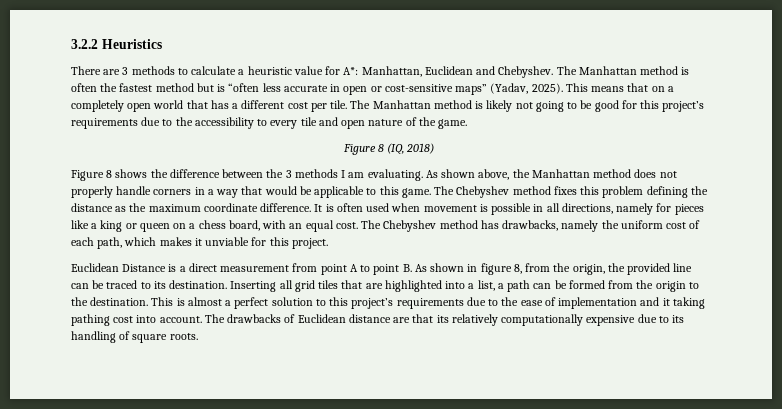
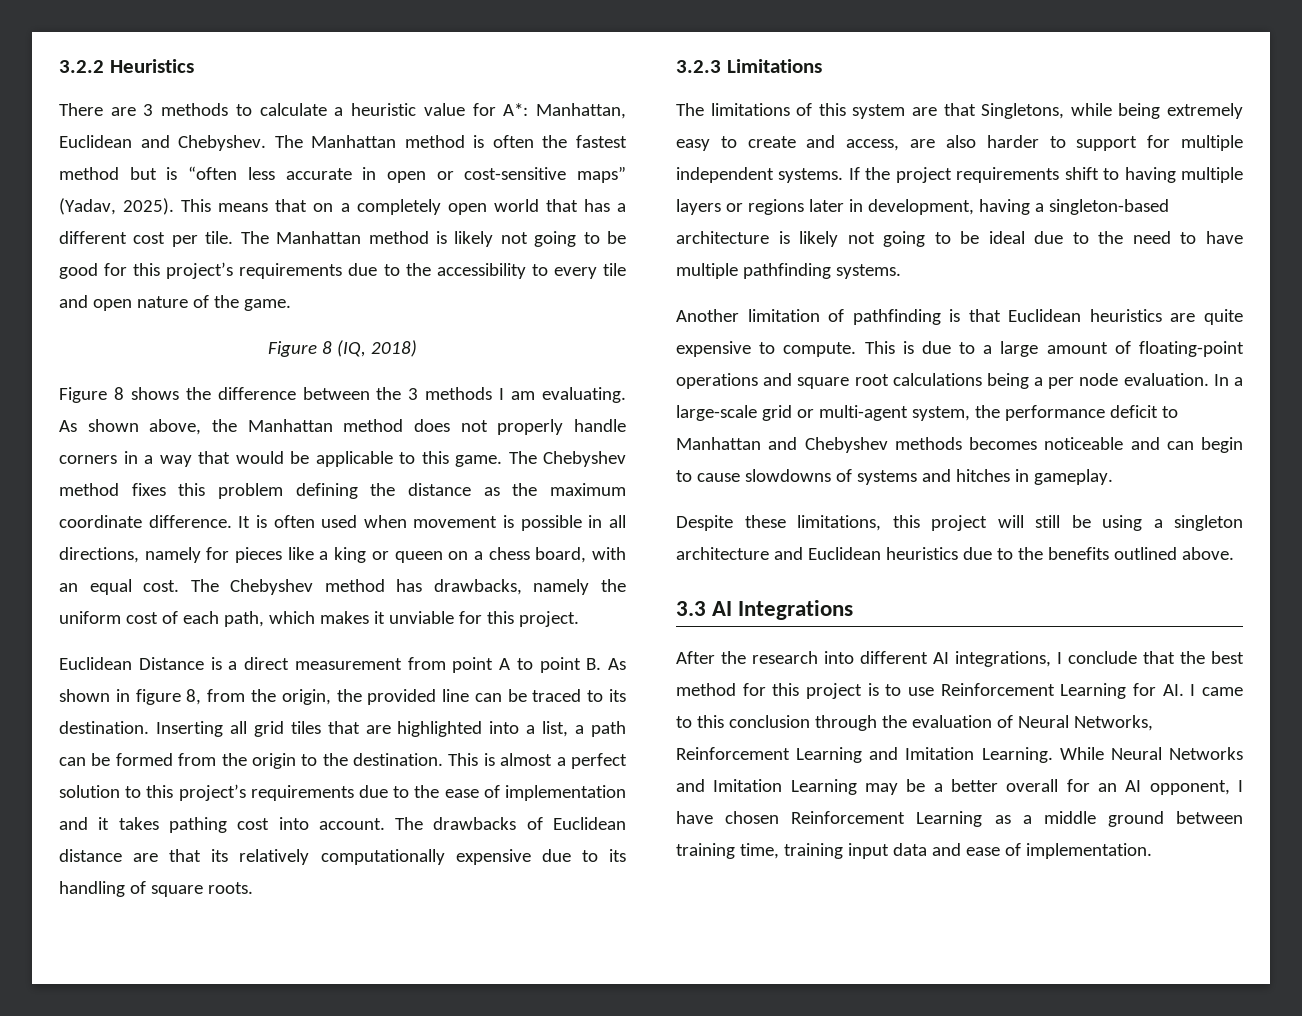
- This is almost a perfect solution to this project’s requirements due to the ease of implementation and it taking pathing cost into account.
+ This is almost a perfect solution to this project’s requirements due to the ease of implementation and it takes pathing cost into account.
+ 3.2.3 Limitations
+ The limitations of this system are that Singletons, while being extremely easy to create and access, are also harder to support for multiple independent systems. If the project requirements shift to having multiple layers or regions later in development, having a singleton-based architecture is likely not going to be ideal due to the need to have multiple pathfinding systems.
+ Another limitation of pathfinding is that Euclidean heuristics are quite expensive to compute. This is due to a large amount of floating-point operations and square root calculations being a per node evaluation. In a large-scale grid or multi-agent system, the performance deficit to Manhattan and Chebyshev methods becomes noticeable and can begin to cause slowdowns of systems and hitches in gameplay.
+ Despite these limitations, this project will still be using a singleton architecture and Euclidean heuristics due to the benefits outlined above.
+ 3.3 AI Integrations
+ After the research into different AI integrations, I conclude that the best method for this project is to use Reinforcement Learning for AI. I came to this conclusion through the evaluation of Neural Networks, Reinforcement Learning and Imitation Learning. While Neural Networks and Imitation Learning may be a better overall for an AI opponent, I have chosen Reinforcement Learning as a middle ground between training time, training input data and ease of implementation.

